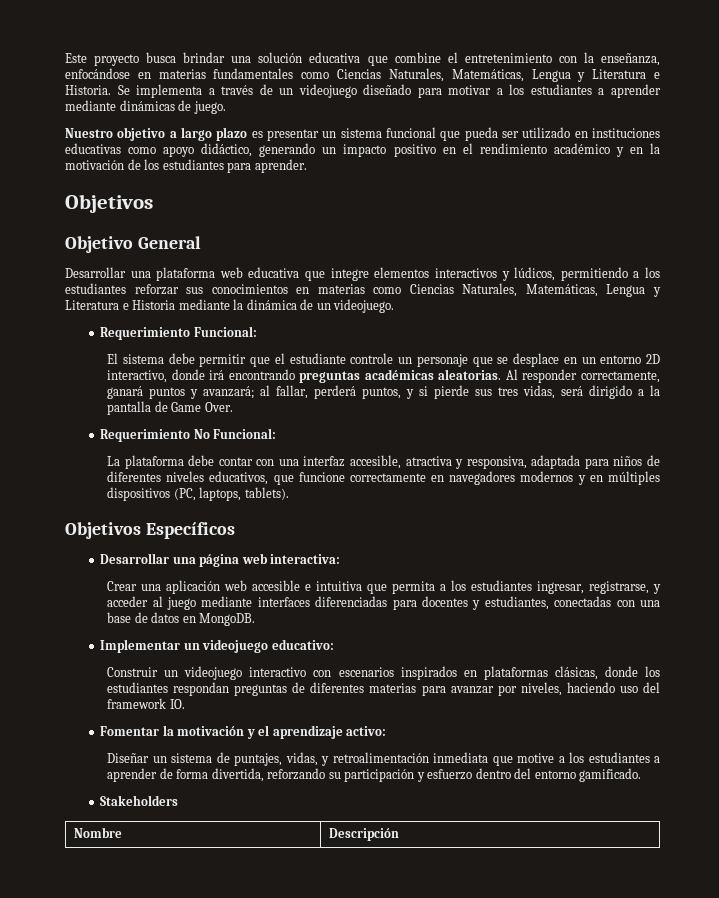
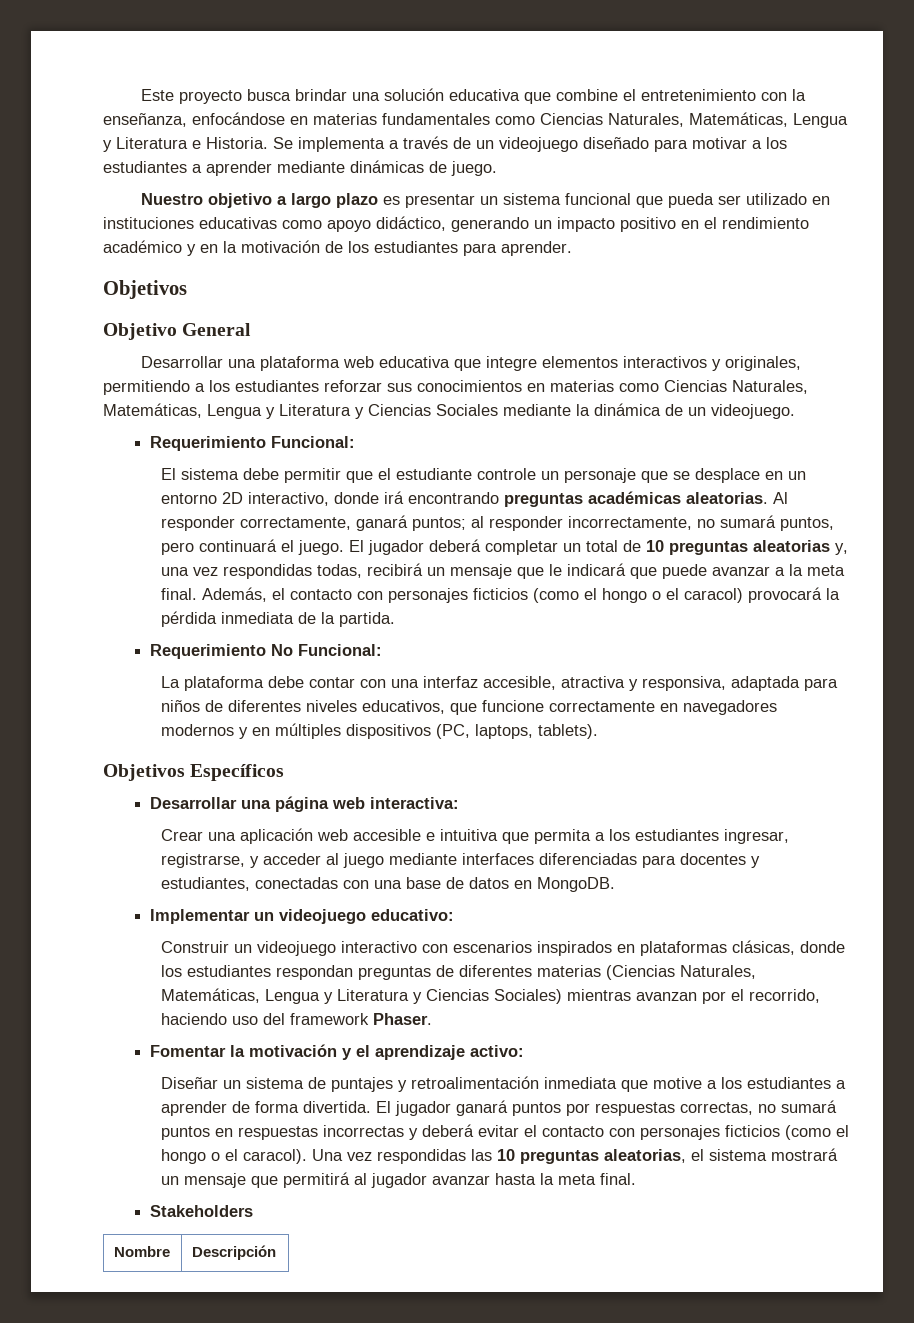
- Desarrollar una plataforma web educativa que integre elementos interactivos y lúdicos, permitiendo a los estudiantes reforzar sus conocimientos en materias como Ciencias Naturales, Matemáticas, Lengua y Literatura e Historia mediante la dinámica de un videojuego.
+ Desarrollar una plataforma web educativa que integre elementos interactivos y originales, permitiendo a los estudiantes reforzar sus conocimientos en materias como Ciencias Naturales, Matemáticas, Lengua y Literatura y Ciencias Sociales mediante la dinámica de un videojuego.
- Al responder correctamente, ganará puntos y avanzará; al fallar, perderá puntos, y si pierde sus tres vidas, será dirigido a la pantalla de Game Over.
+ Al responder correctamente, ganará puntos; al responder incorrectamente, no sumará puntos, pero continuará el juego. El jugador deberá completar un total de 10 preguntas aleatorias y, una vez respondidas todas, recibirá un mensaje que le indicará que puede avanzar a la meta final. Además, el contacto con personajes ficticios (como el hongo o el caracol) provocará la pérdida inmediata de la partida.
- Construir un videojuego interactivo con escenarios inspirados en plataformas clásicas, donde los estudiantes respondan preguntas de diferentes materias para avanzar por niveles, haciendo uso del framework IO.
+ Construir un videojuego interactivo con escenarios inspirados en plataformas clásicas, donde los estudiantes respondan preguntas de diferentes materias (Ciencias Naturales, Matemáticas, Lengua y Literatura y Ciencias Sociales) mientras avanzan por el recorrido, haciendo uso del framework Phaser.
- Diseñar un sistema de puntajes, vidas, y retroalimentación inmediata que motive a los estudiantes a aprender de forma divertida, reforzando su participación y esfuerzo dentro del entorno gamificado.
+ Diseñar un sistema de puntajes y retroalimentación inmediata que motive a los estudiantes a aprender de forma divertida. El jugador ganará puntos por respuestas correctas, no sumará puntos en respuestas incorrectas y deberá evitar el contacto con personajes ficticios (como el hongo o el caracol). Una vez respondidas las 10 preguntas aleatorias, el sistema mostrará un mensaje que permitirá al jugador avanzar hasta la meta final.

